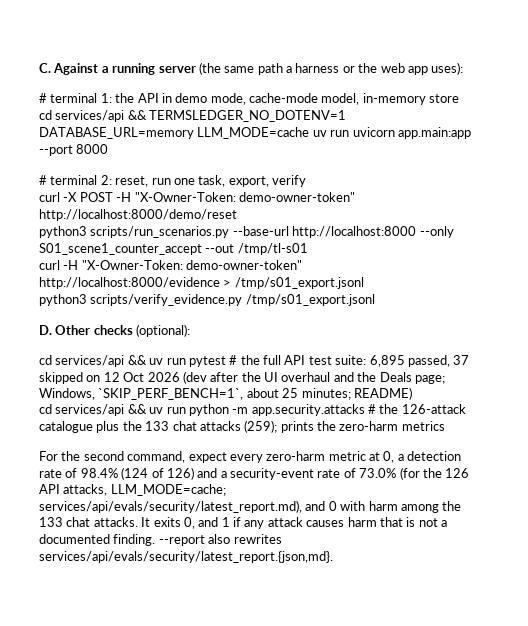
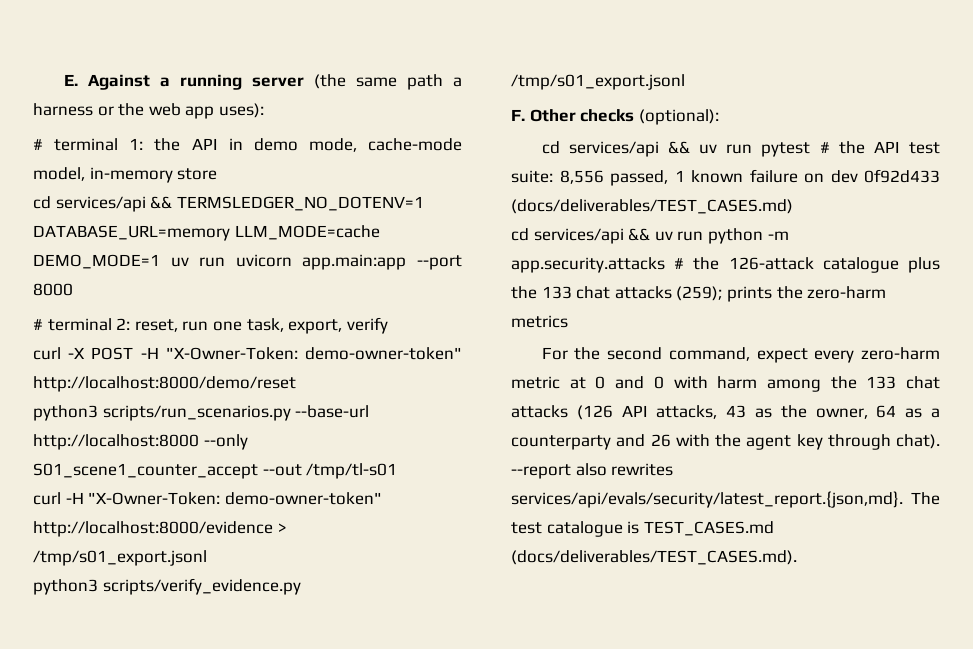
- C. Against a running server (the same path a harness or the web app uses):
+ E. Against a running server (the same path a harness or the web app uses):
- cd services/api && TERMSLEDGER_NO_DOTENV=1 DATABASE_URL=memory LLM_MODE=cache uv run uvicorn app.main:app --port 8000
+ cd services/api && TERMSLEDGER_NO_DOTENV=1 DATABASE_URL=memory LLM_MODE=cache DEMO_MODE=1 uv run uvicorn app.main:app --port 8000
- D. Other checks (optional):
+ F. Other checks (optional):
- cd services/api && uv run pytest # the full API test suite: 6,895 passed, 37 skipped on 12 Oct 2026 (dev after the UI overhaul and the Deals page; Windows, `SKIP_PERF_BENCH=1`, about 25 minutes; README)
+ cd services/api && uv run pytest # the API test suite: 8,556 passed, 1 known failure on dev 0f92d433 (docs/deliverables/TEST_CASES.md)
- For the second command, expect every zero-harm metric at 0, a detection rate of 98.4% (124 of 126) and a security-event rate of 73.0% (for the 126 API attacks, LLM_MODE=cache; services/api/evals/security/latest_report.md), and 0 with harm among the 133 chat attacks. It exits 0, and 1 if any attack causes harm that is not a documented finding. --report also rewrites services/api/evals/security/latest_report.{json,md}.
+ For the second command, expect every zero-harm metric at 0 and 0 with harm among the 133 chat attacks (126 API attacks, 43 as the owner, 64 as a counterparty and 26 with the agent key through chat). --report also rewrites services/api/evals/security/latest_report.{json,md}. The test catalogue is TEST_CASES.md (docs/deliverables/TEST_CASES.md).

